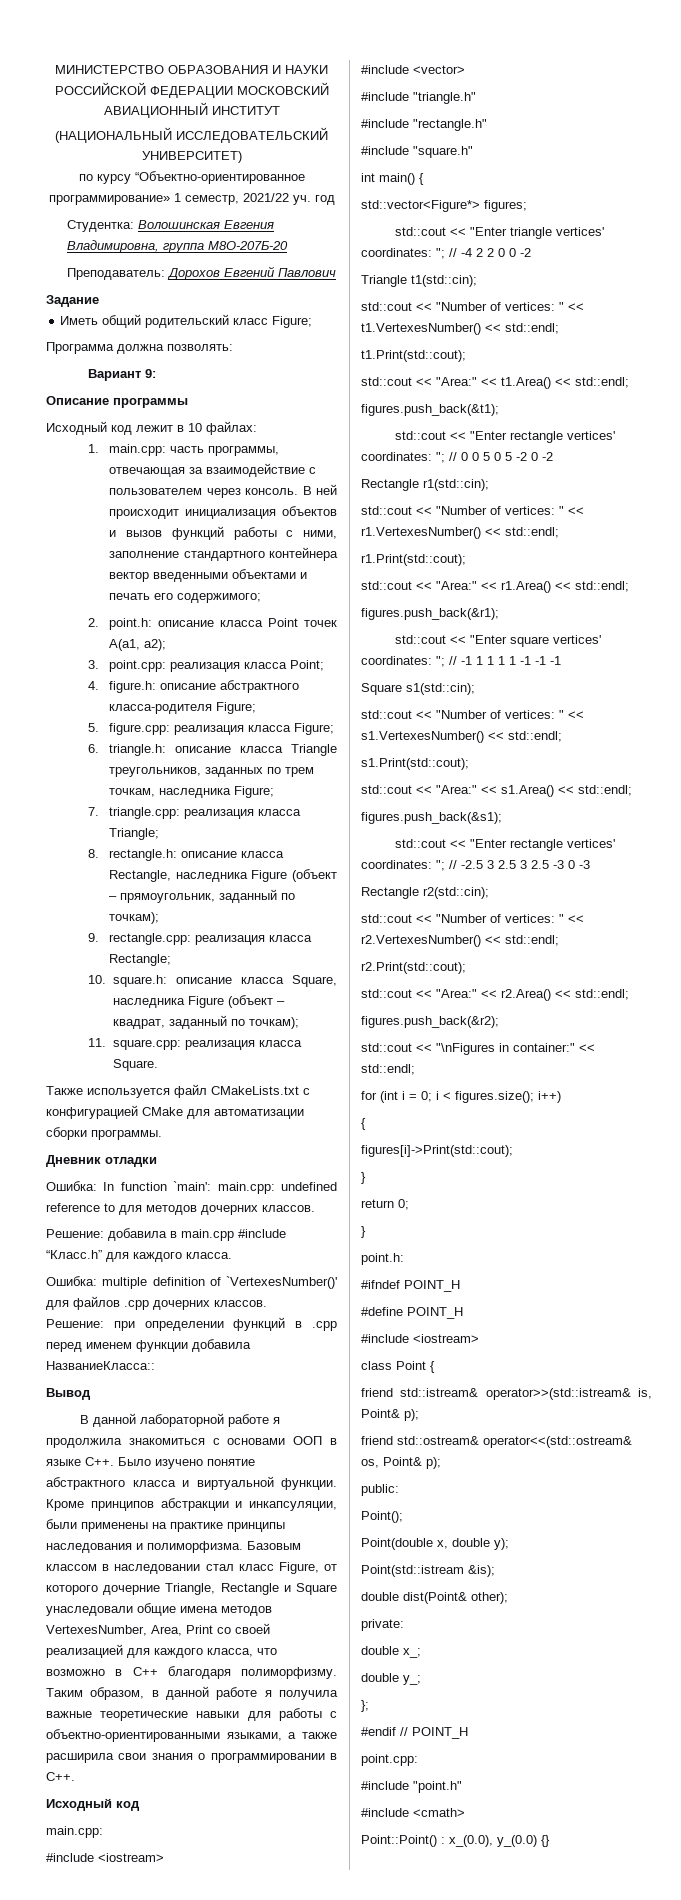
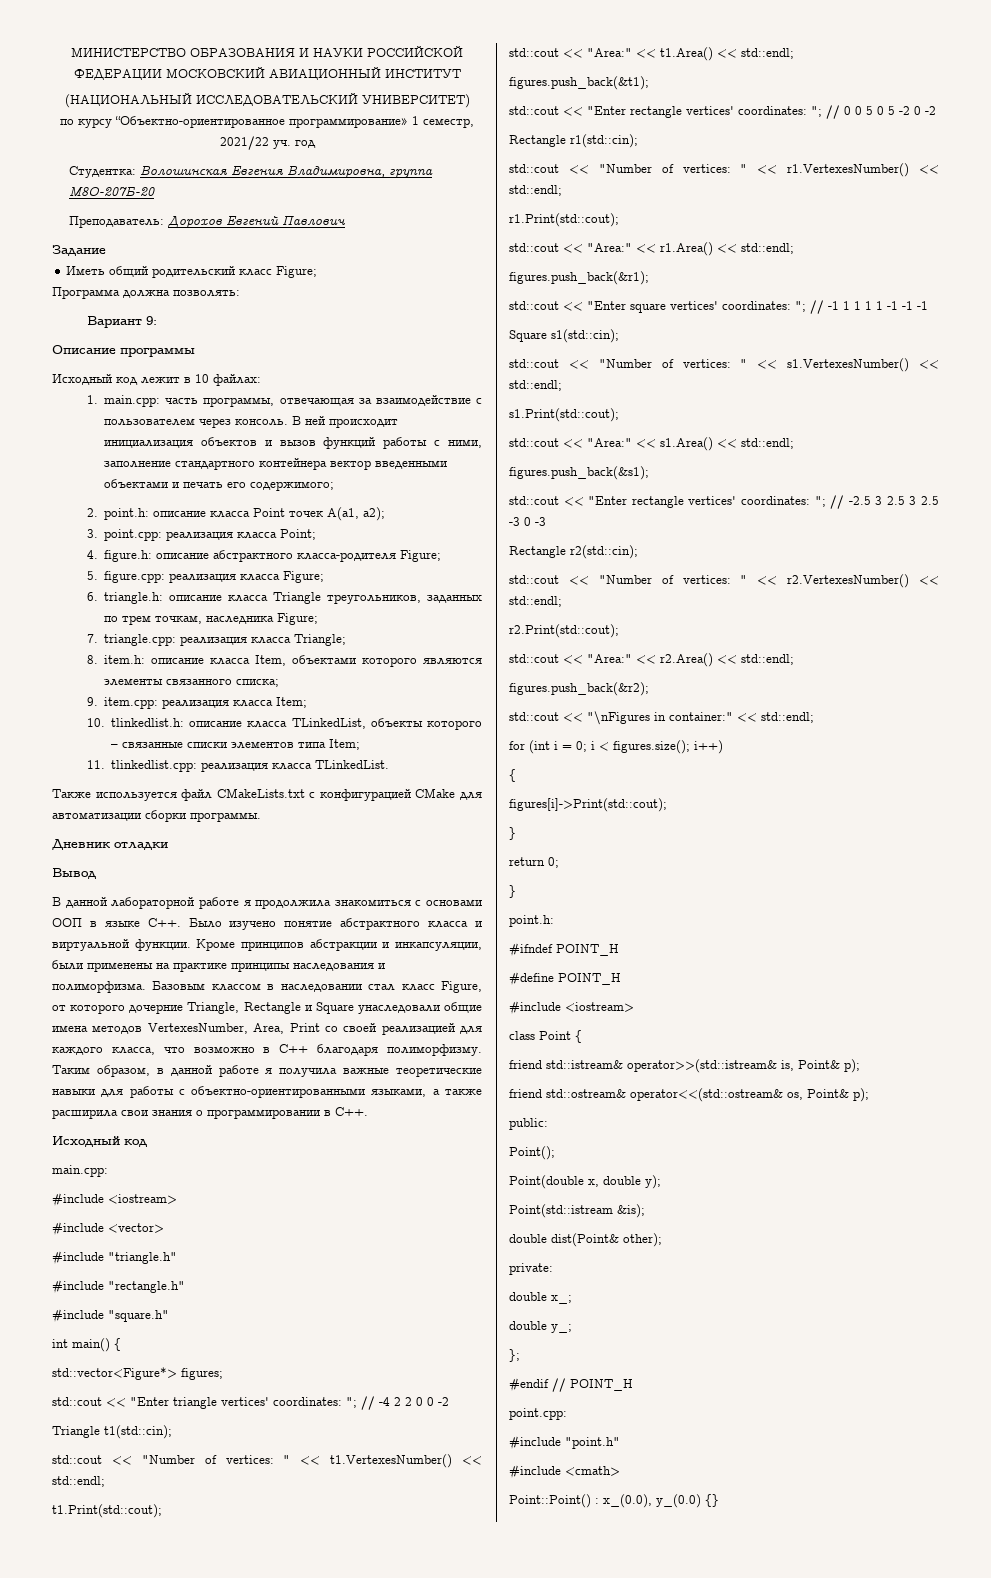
- 8. rectangle.h: описание класса Rectangle, наследника Figure (объект – прямоугольник, заданный по точкам);
+ 8. item.h: описание класса Item, объектами которого являются элементы связанного списка;
- 9. rectangle.cpp: реализация класса Rectangle;
+ 9. item.cpp: реализация класса Item;
- 10. square.h: описание класса Square, наследника Figure (объект – квадрат, заданный по точкам);
+ 10. tlinkedlist.h: описание класса TLinkedList, объекты которого – связанные списки элементов типа Item;
- 11. square.cpp: реализация класса Square.
+ 11. tlinkedlist.cpp: реализация класса TLinkedList.
- Ошибка: In function `main': main.cpp: undefined reference to для методов дочерних классов.
- Решение: добавила в main.cpp #include “Класс.h” для каждого класса.
- Ошибка: multiple definition of `VertexesNumber()' для файлов .cpp дочерних классов.
- Решение: при определении функций в .cpp перед именем функции добавила НазваниеКласса::

